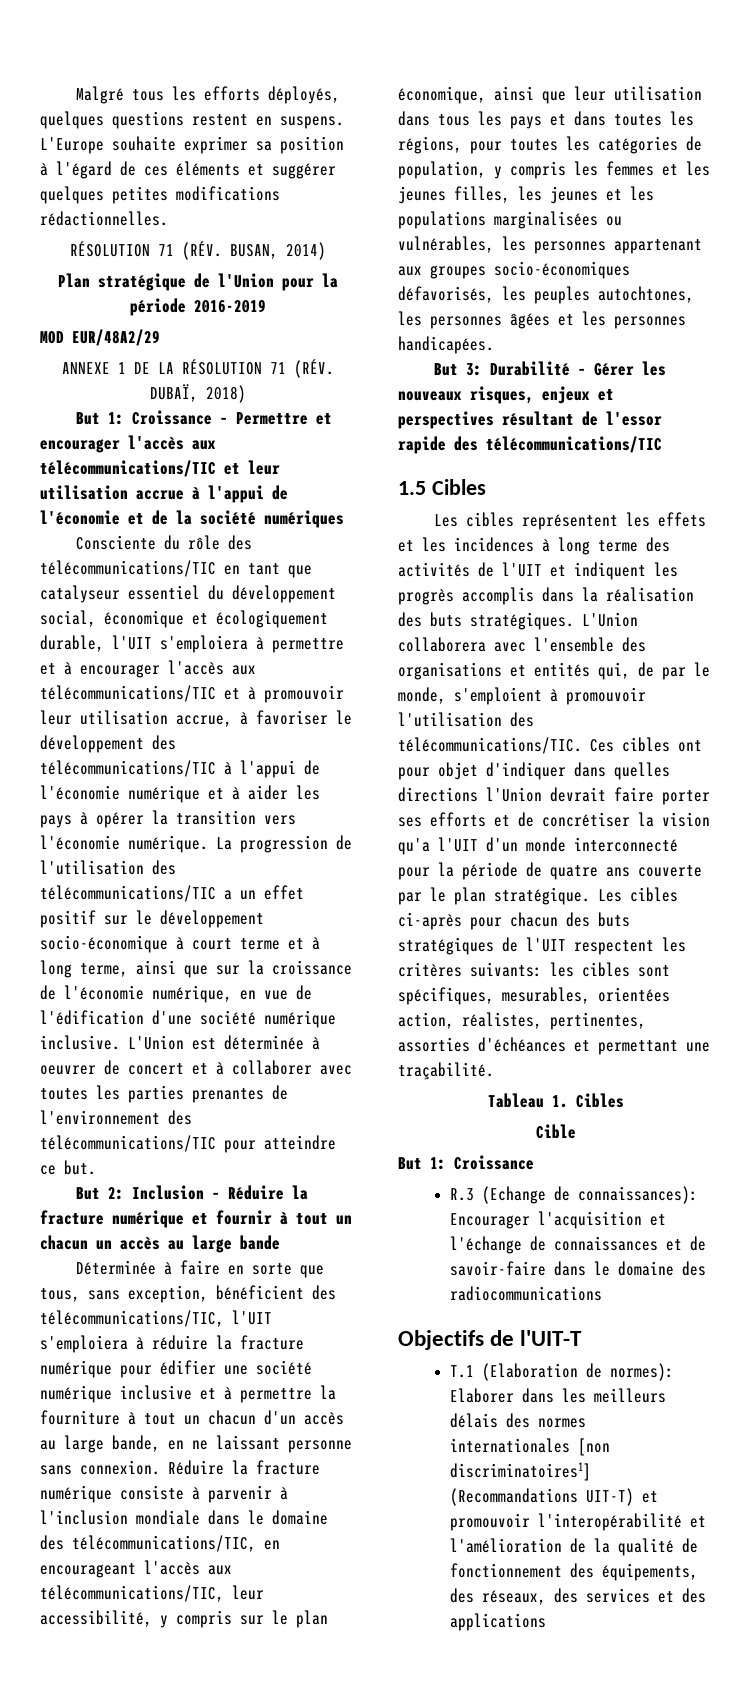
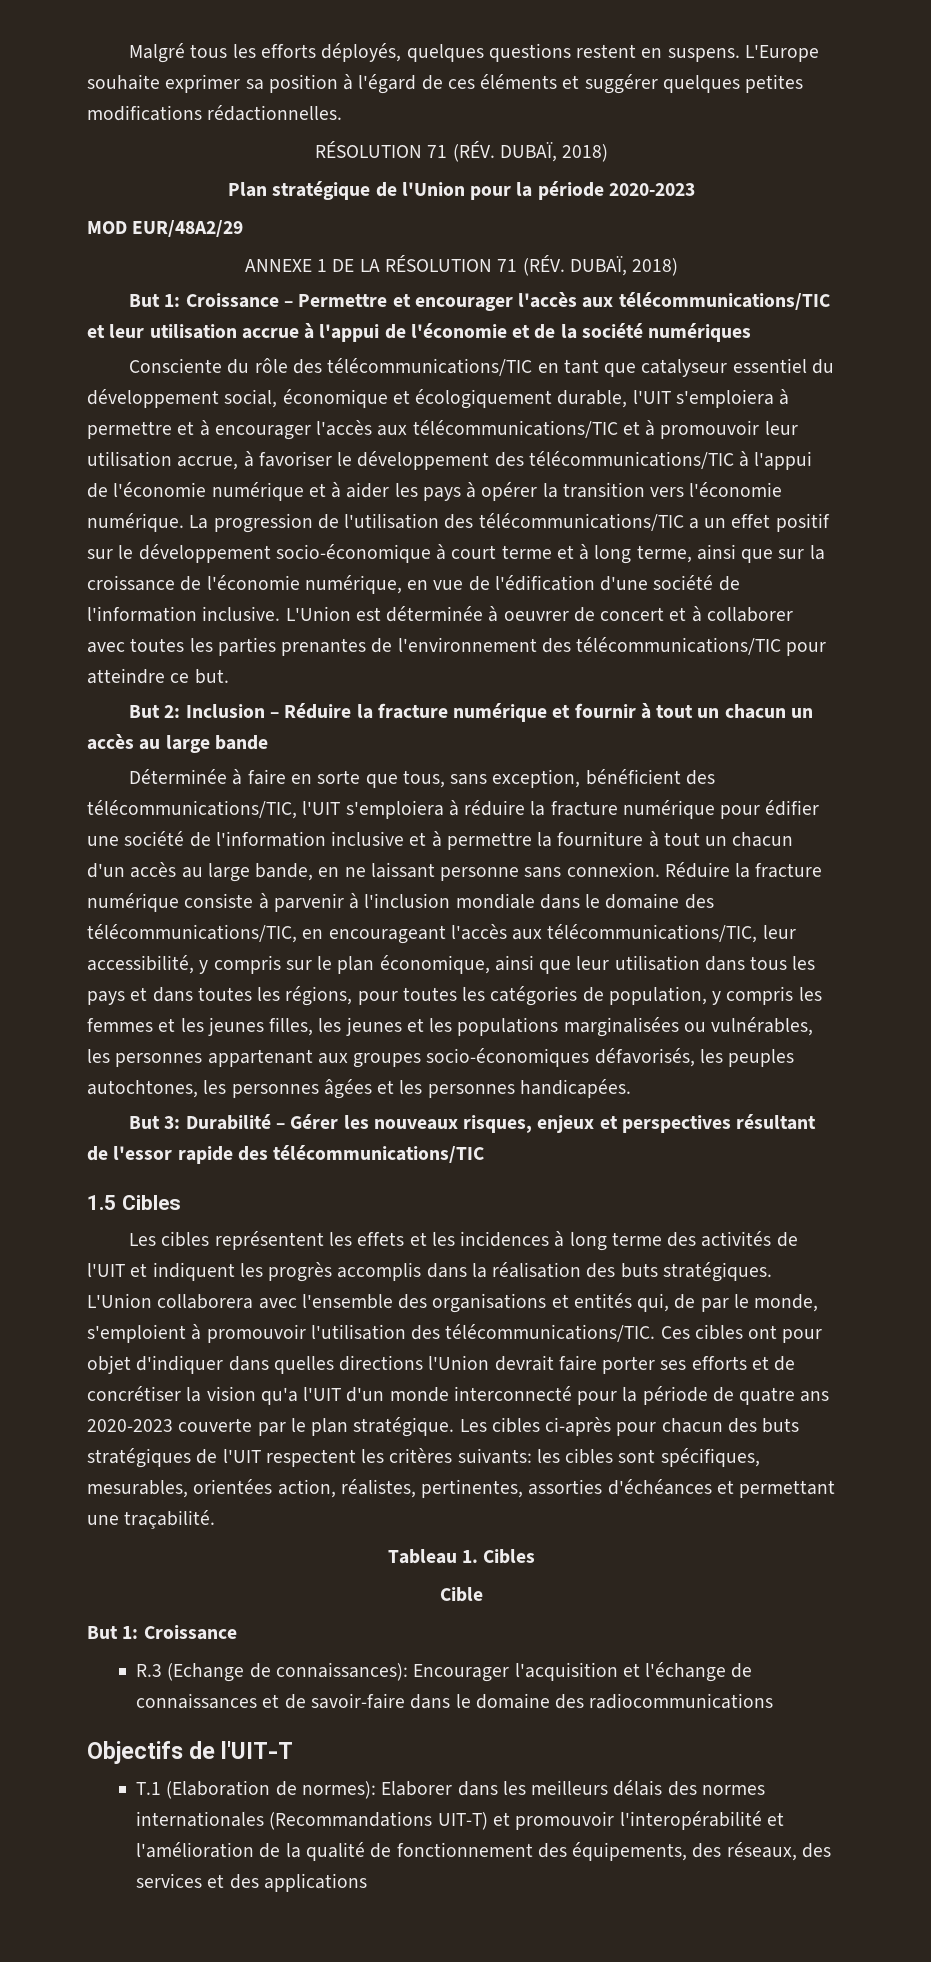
  L'Europe souhaite exprimer sa position à l'égard de ces éléments et suggérer quelques petites modifications rédactionnelles.
- RÉSOLUTION 71 (RÉV. BUSAN, 2014)
+ RÉSOLUTION 71 (RÉV. DUBAÏ, 2018)
- Plan stratégique de l'Union pour la période 2016-2019
+ Plan stratégique de l'Union pour la période 2020-2023
- La progression de l'utilisation des télécommunications/TIC a un effet positif sur le développement socio-économique à court terme et à long terme, ainsi que sur la croissance de l'économie numérique, en vue de l'édification d'une société numérique inclusive.
+ La progression de l'utilisation des télécommunications/TIC a un effet positif sur le développement socio-économique à court terme et à long terme, ainsi que sur la croissance de l'économie numérique, en vue de l'édification d'une société de l'information inclusive.
- Déterminée à faire en sorte que tous, sans exception, bénéficient des télécommunications/TIC, l'UIT s'emploiera à réduire la fracture numérique pour édifier une société numérique inclusive et à permettre la fourniture à tout un chacun d'un accès au large bande, en ne laissant personne sans connexion.
+ Déterminée à faire en sorte que tous, sans exception, bénéficient des télécommunications/TIC, l'UIT s'emploiera à réduire la fracture numérique pour édifier une société de l'information inclusive et à permettre la fourniture à tout un chacun d'un accès au large bande, en ne laissant personne sans connexion.
- Ces cibles ont pour objet d'indiquer dans quelles directions l'Union devrait faire porter ses efforts et de concrétiser la vision qu'a l'UIT d'un monde interconnecté pour la période de quatre ans couverte par le plan stratégique.
+ Ces cibles ont pour objet d'indiquer dans quelles directions l'Union devrait faire porter ses efforts et de concrétiser la vision qu'a l'UIT d'un monde interconnecté pour la période de quatre ans 2020-2023 couverte par le plan stratégique.
- T.1 (Elaboration de normes): Elaborer dans les meilleurs délais des normes internationales [non discriminatoires1] (Recommandations UIT-T) et promouvoir l'interopérabilité et l'amélioration de la qualité de fonctionnement des équipements, des réseaux, des services et des applications
+ T.1 (Elaboration de normes): Elaborer dans les meilleurs délais des normes internationales (Recommandations UIT-T) et promouvoir l'interopérabilité et l'amélioration de la qualité de fonctionnement des équipements, des réseaux, des services et des applications

